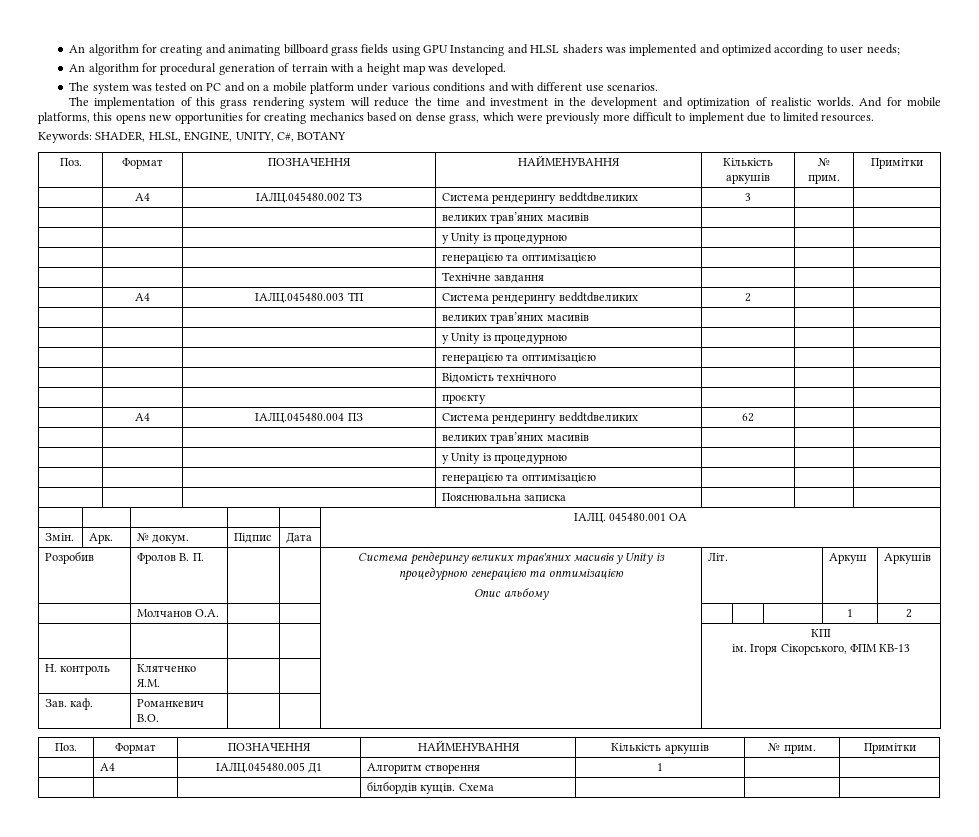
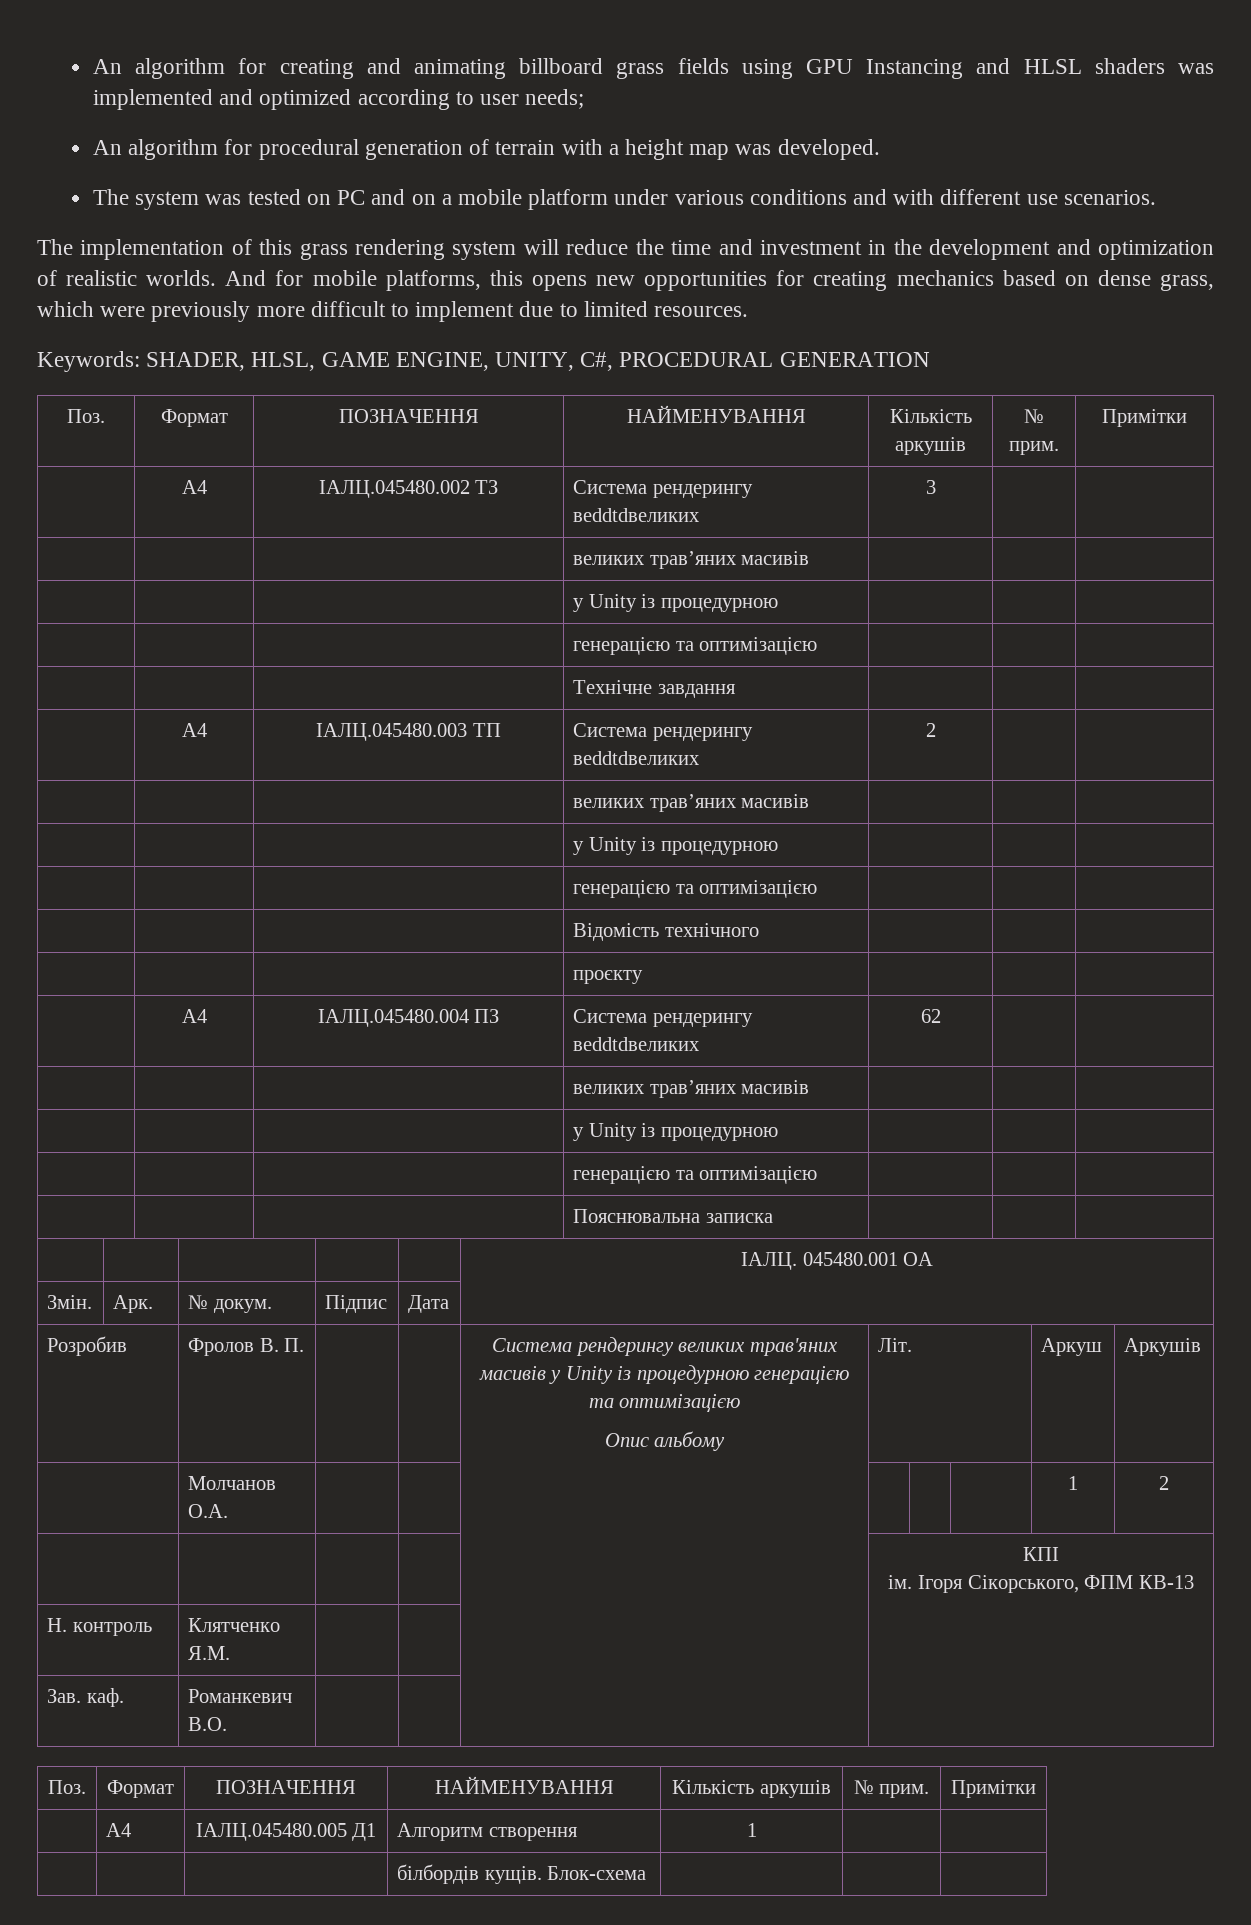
- Keywords: SHADER, HLSL, ENGINE, UNITY, C#, BOTANY
+ Keywords: SHADER, HLSL, GAME ENGINE, UNITY, C#, PROCEDURAL GENERATION
- | | | білбордів кущів. Схема | | |
+ | | | білбордів кущів. Блок-схема | | |

